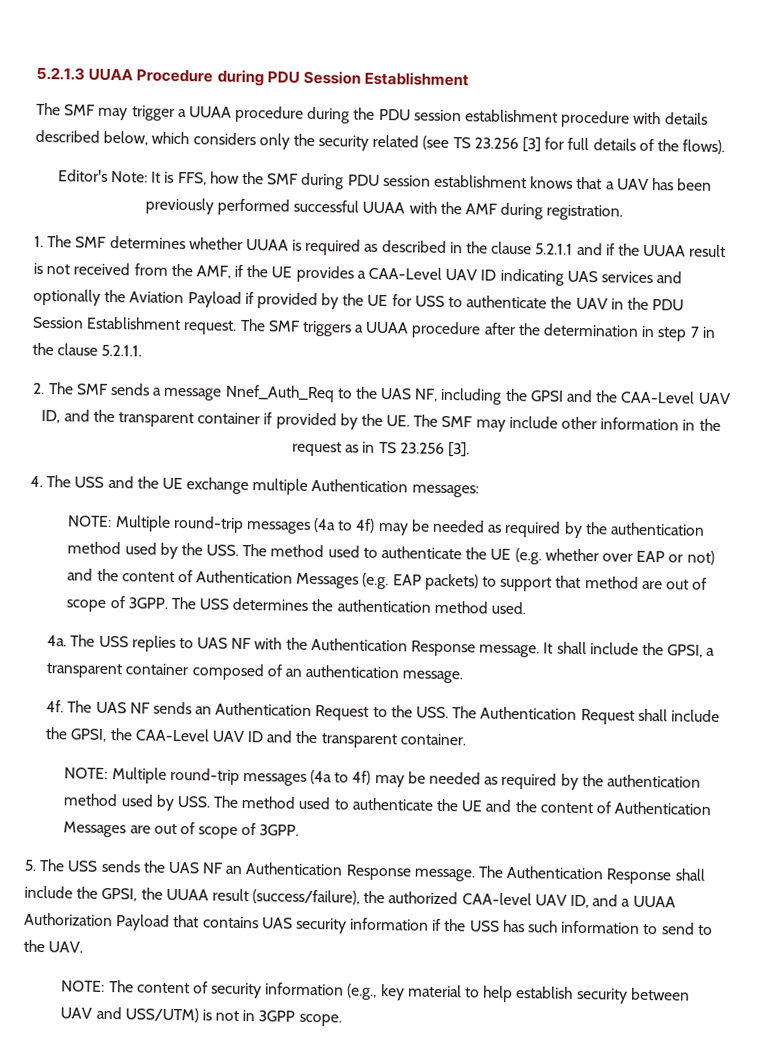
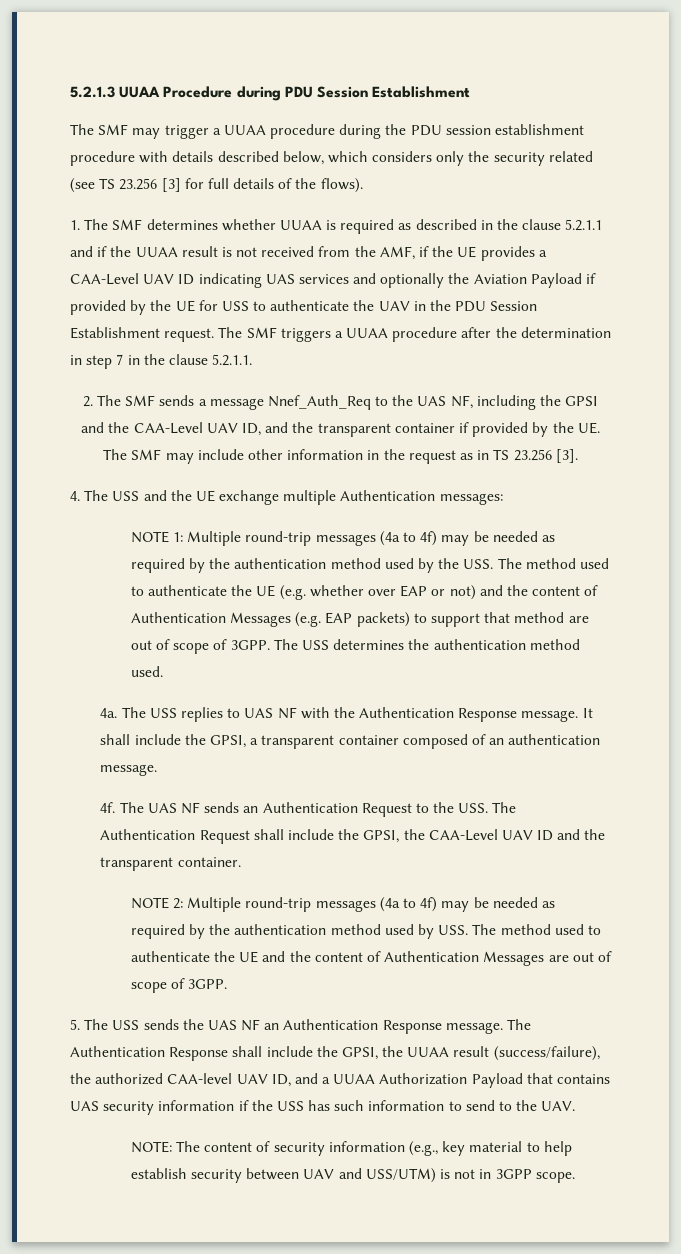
- Editor's Note: It is FFS, how the SMF during PDU session establishment knows that a UAV has been previously performed successful UUAA with the AMF during registration.
- NOTE: Multiple round-trip messages (4a to 4f) may be needed as required by the authentication method used by the USS. The method used to authenticate the UE (e.g. whether over EAP or not) and the content of Authentication Messages (e.g. EAP packets) to support that method are out of scope of 3GPP.
+ NOTE 1: Multiple round-trip messages (4a to 4f) may be needed as required by the authentication method used by the USS. The method used to authenticate the UE (e.g. whether over EAP or not) and the content of Authentication Messages (e.g. EAP packets) to support that method are out of scope of 3GPP.
- NOTE: Multiple round-trip messages (4a to 4f) may be needed as required by the authentication method used by USS. The method used to authenticate the UE and the content of Authentication Messages are out of scope of 3GPP.
+ NOTE 2: Multiple round-trip messages (4a to 4f) may be needed as required by the authentication method used by USS. The method used to authenticate the UE and the content of Authentication Messages are out of scope of 3GPP.

